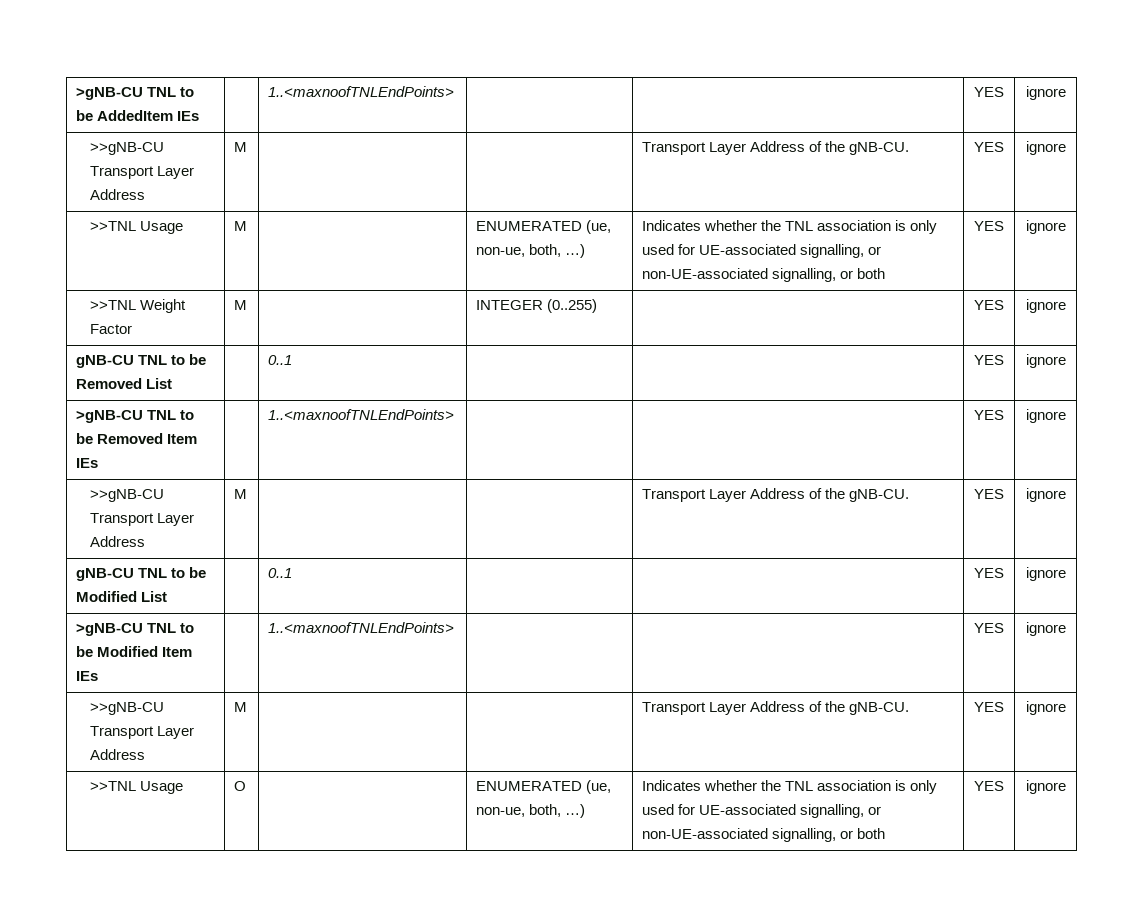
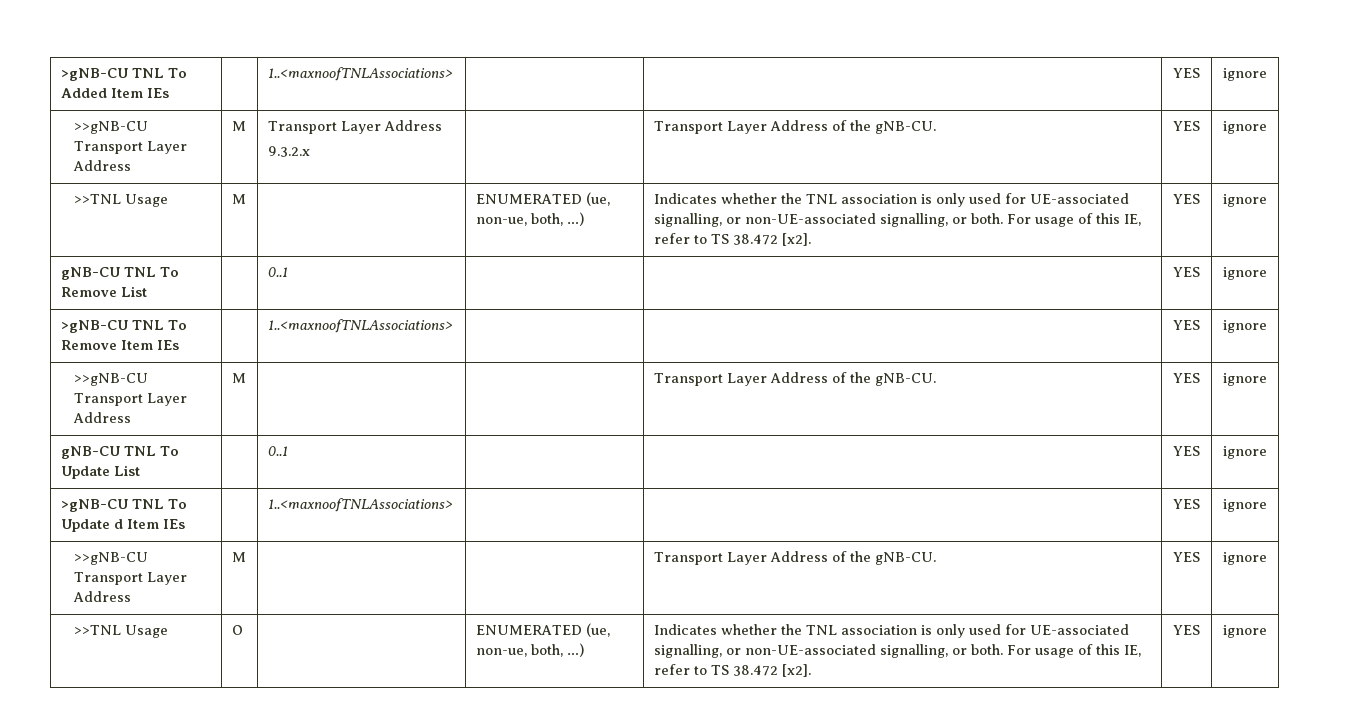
- >gNB-CU TNL to be AddedItem IEs | | 1..<maxnoofTNLEndPoints> | | | YES | ignore
- >>gNB-CU Transport Layer Address | M | | | Transport Layer Address of the gNB-CU. | YES | ignore
+ >gNB-CU TNL To Added Item IEs | | 1..<maxnoofTNLAssociations> | | | YES | ignore
+ >>gNB-CU Transport Layer Address | M | Transport Layer Address
+ 9.3.2.x | | Transport Layer Address of the gNB-CU. | YES | ignore
- >>TNL Usage | M | | ENUMERATED (ue, non-ue, both, …) | Indicates whether the TNL association is only used for UE-associated signalling, or non-UE-associated signalling, or both | YES | ignore
- >>TNL Weight Factor | M | | INTEGER (0..255) | | YES | ignore
- gNB-CU TNL to be Removed List | | 0..1 | | | YES | ignore
- >gNB-CU TNL to be Removed Item IEs | | 1..<maxnoofTNLEndPoints> | | | YES | ignore
+ >>TNL Usage | M | | ENUMERATED (ue, non-ue, both, …) | Indicates whether the TNL association is only used for UE-associated signalling, or non-UE-associated signalling, or both. For usage of this IE, refer to TS 38.472 [x2]. | YES | ignore
+ gNB-CU TNL To Remove List | | 0..1 | | | YES | ignore
+ >gNB-CU TNL To Remove Item IEs | | 1..<maxnoofTNLAssociations> | | | YES | ignore
- gNB-CU TNL to be Modified List | | 0..1 | | | YES | ignore
- >gNB-CU TNL to be Modified Item IEs | | 1..<maxnoofTNLEndPoints> | | | YES | ignore
+ gNB-CU TNL To Update List | | 0..1 | | | YES | ignore
+ >gNB-CU TNL To Update d Item IEs | | 1..<maxnoofTNLAssociations> | | | YES | ignore
- >>TNL Usage | O | | ENUMERATED (ue, non-ue, both, …) | Indicates whether the TNL association is only used for UE-associated signalling, or non-UE-associated signalling, or both | YES | ignore
+ >>TNL Usage | O | | ENUMERATED (ue, non-ue, both, …) | Indicates whether the TNL association is only used for UE-associated signalling, or non-UE-associated signalling, or both. For usage of this IE, refer to TS 38.472 [x2]. | YES | ignore

